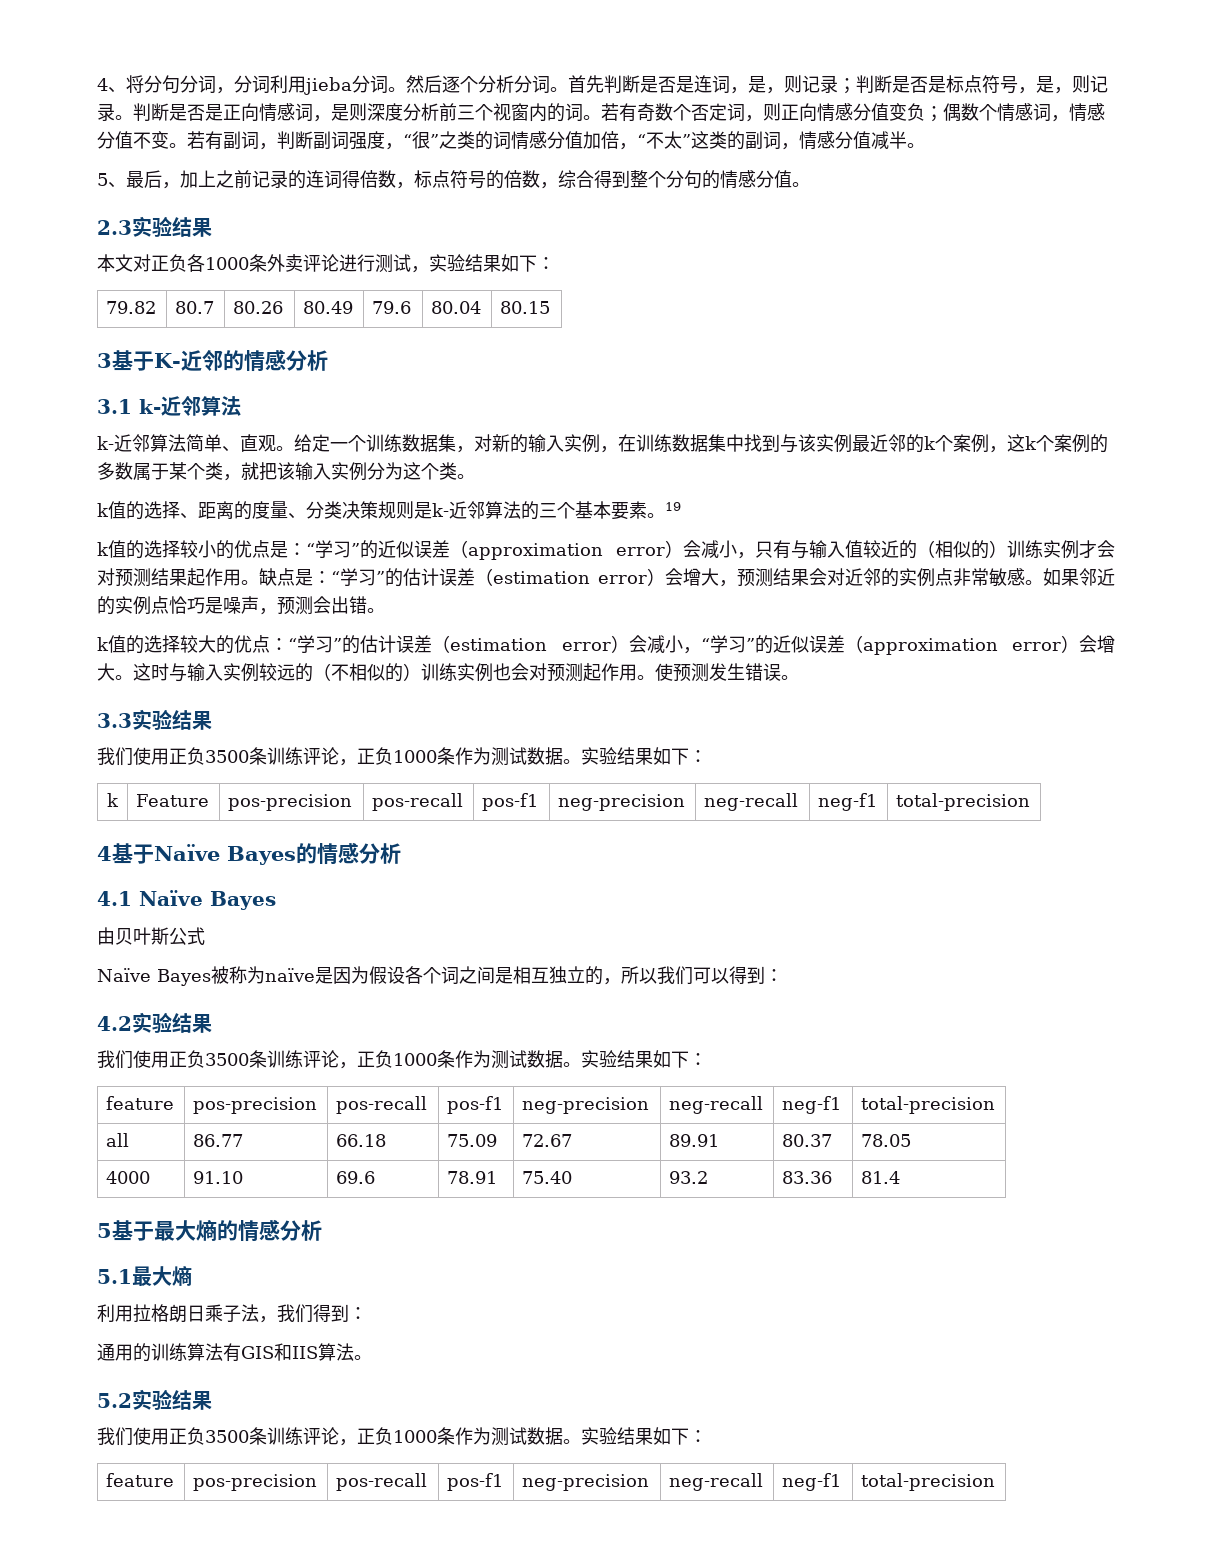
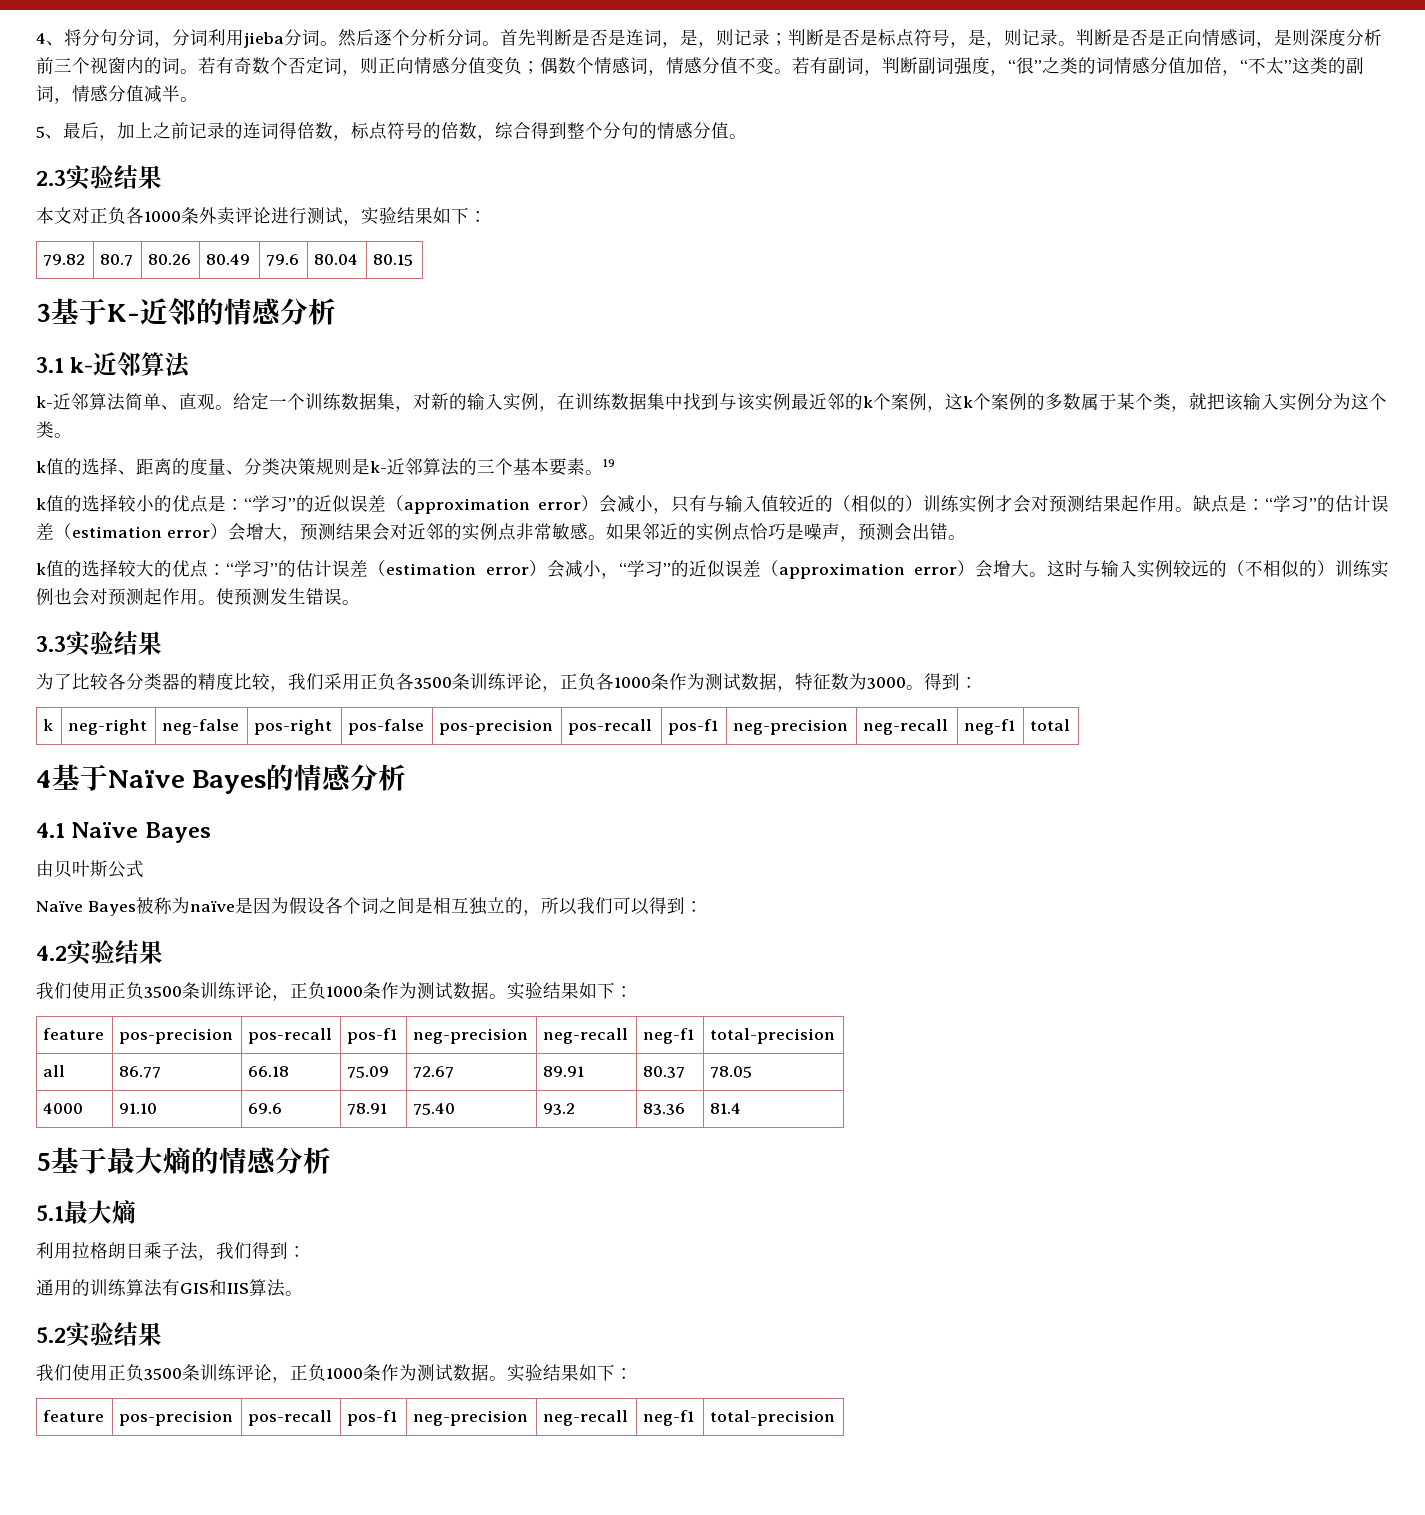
  3.3实验结果
- 我们使用正负3500条训练评论，正负1000条作为测试数据。实验结果如下：
- k | Feature | pos-precision | pos-recall | pos-f1 | neg-precision | neg-recall | neg-f1 | total-precision
+ 为了比较各分类器的精度比较，我们采用正负各3500条训练评论，正负各1000条作为测试数据，特征数为3000。得到：
+ k | neg-right | neg-false | pos-right | pos-false | pos-precision | pos-recall | pos-f1 | neg-precision | neg-recall | neg-f1 | total

